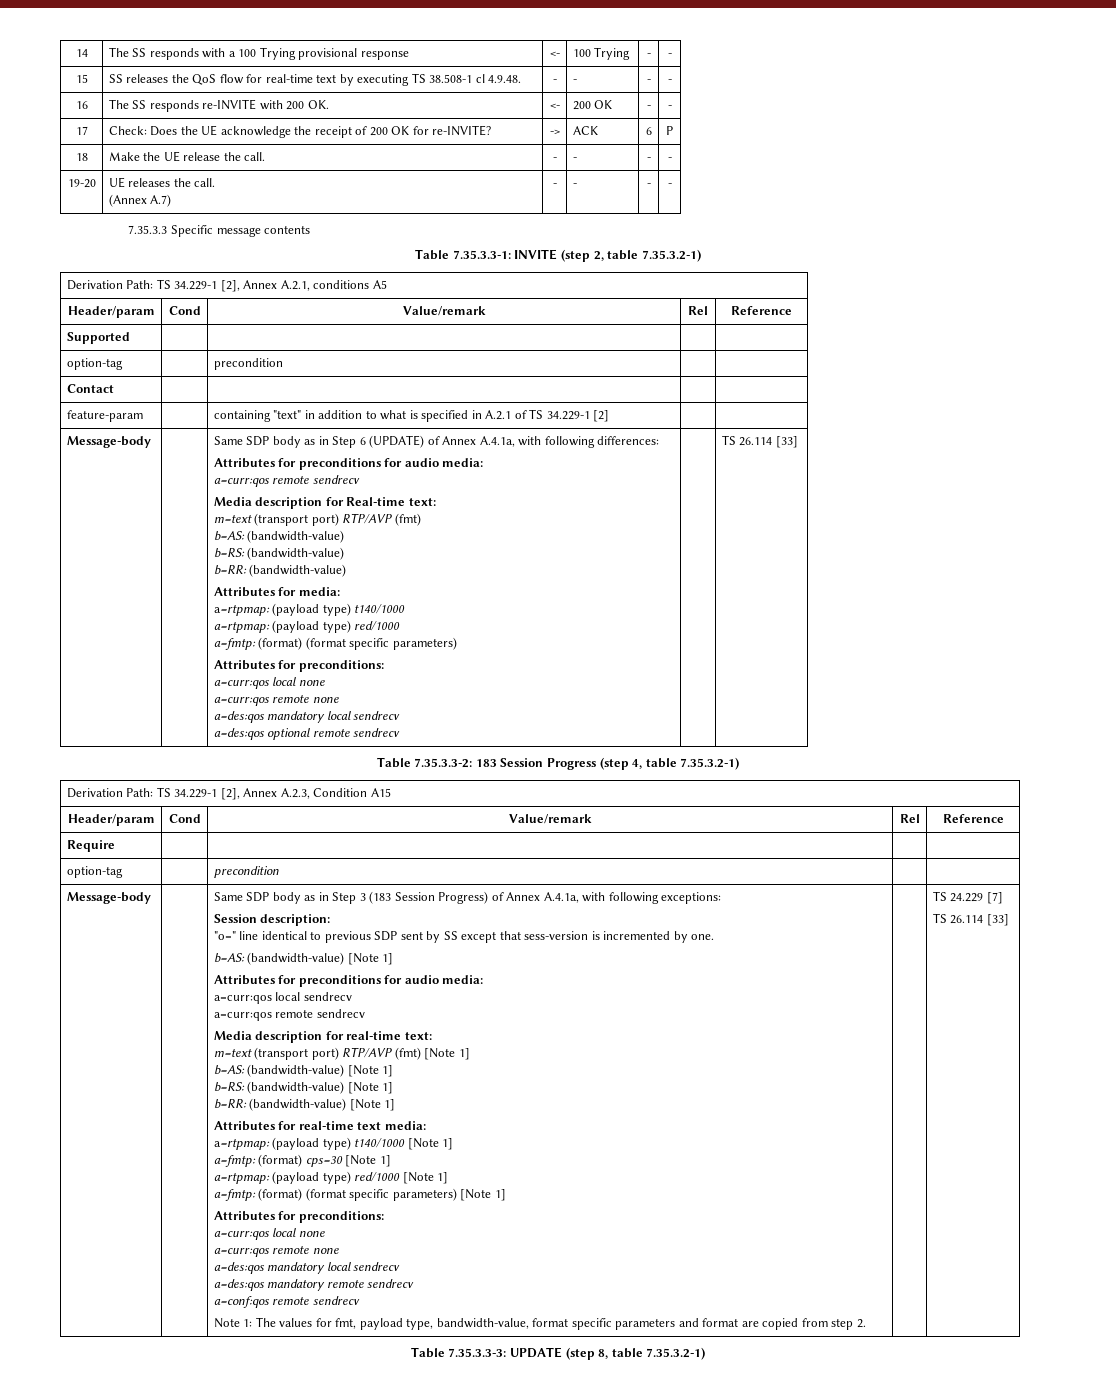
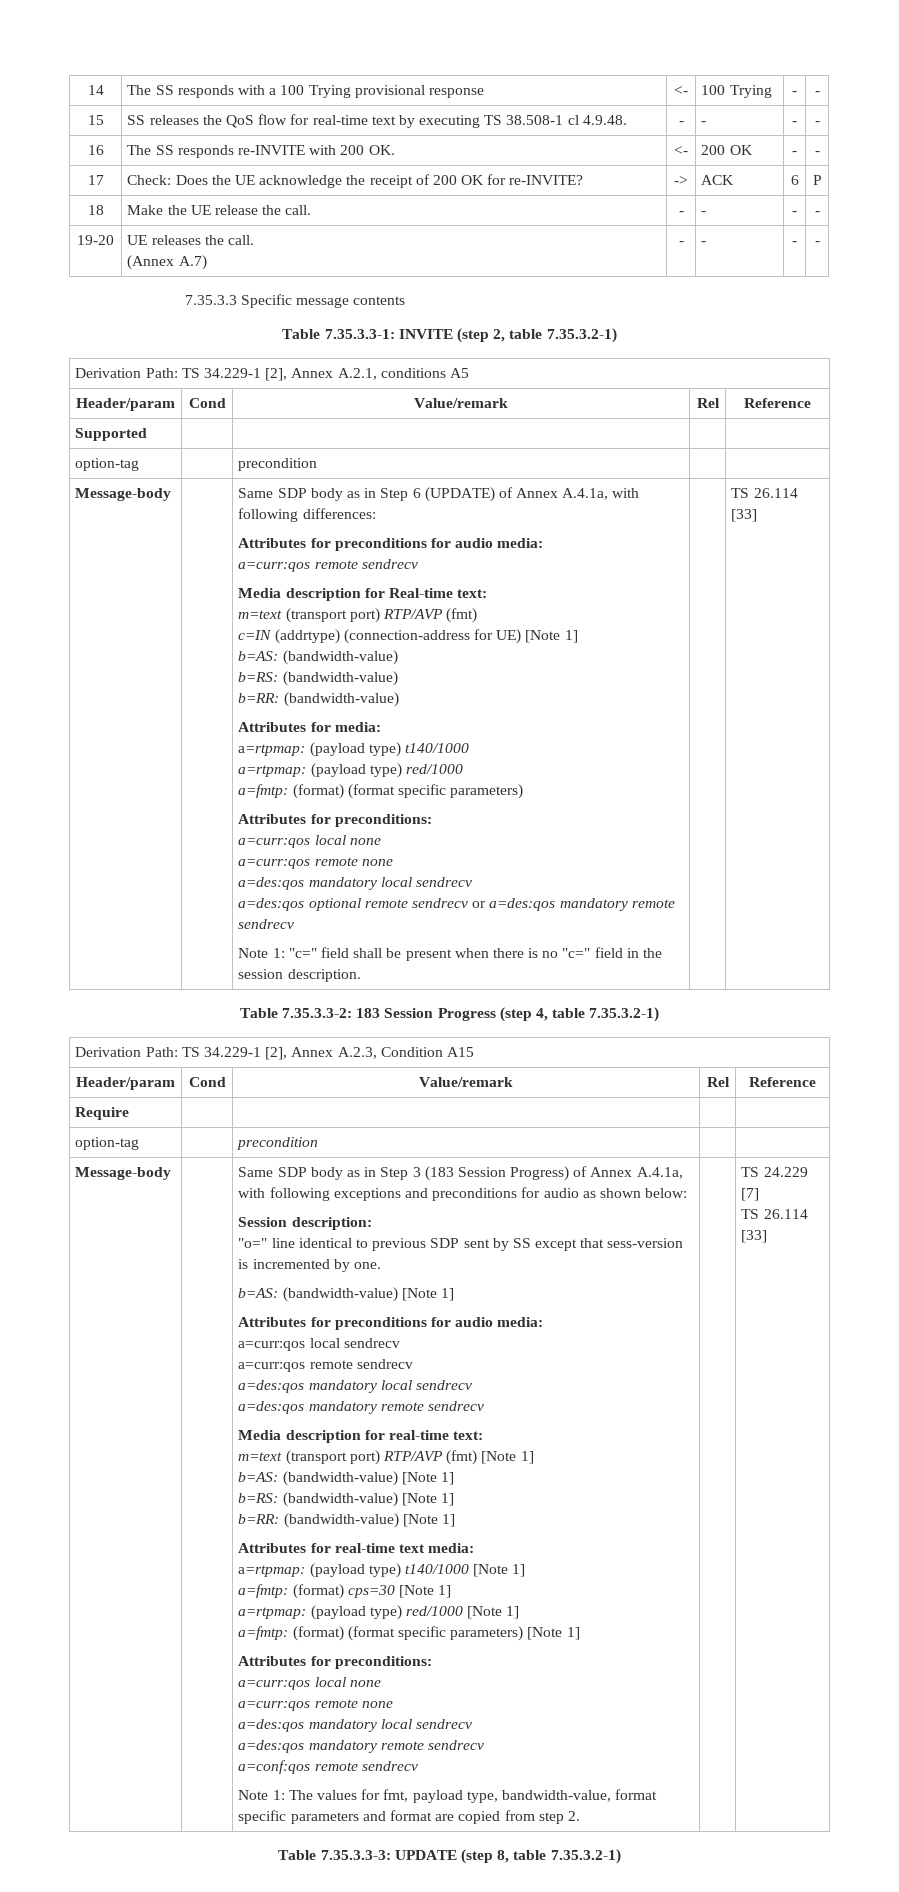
- Contact | | | |
- feature-param | | containing "text" in addition to what is specified in A.2.1 of TS 34.229-1 [2] | |
+ c=IN (addrtype) (connection-address for UE) [Note 1]
- a=des:qos optional remote sendrecv
+ a=des:qos optional remote sendrecv or a=des:qos mandatory remote sendrecv
+ Note 1: "c=" field shall be present when there is no "c=" field in the session description.
- Same SDP body as in Step 3 (183 Session Progress) of Annex A.4.1a, with following exceptions:
+ Same SDP body as in Step 3 (183 Session Progress) of Annex A.4.1a, with following exceptions and preconditions for audio as shown below:
  a=curr:qos local sendrecv
  a=curr:qos remote sendrecv
+ a=des:qos mandatory local sendrecv
+ a=des:qos mandatory remote sendrecv

